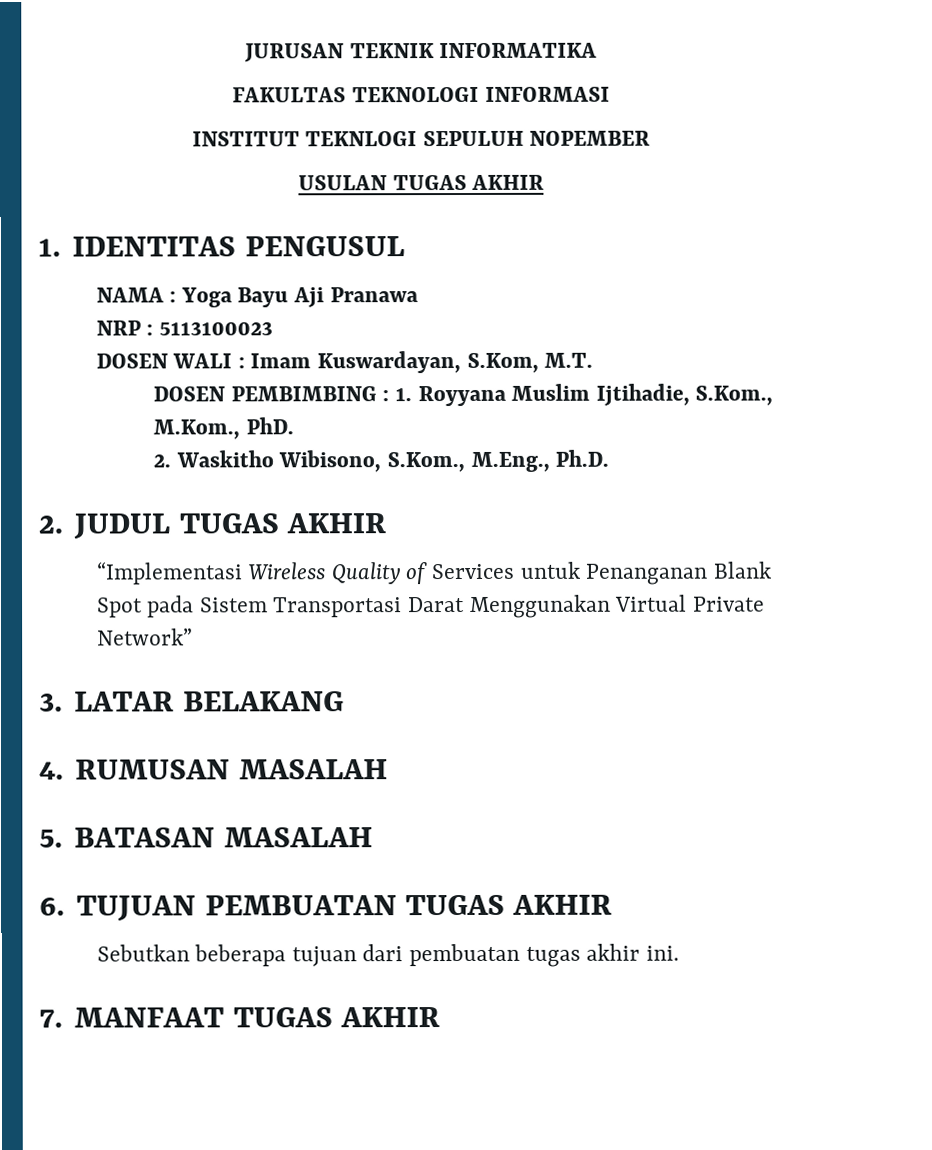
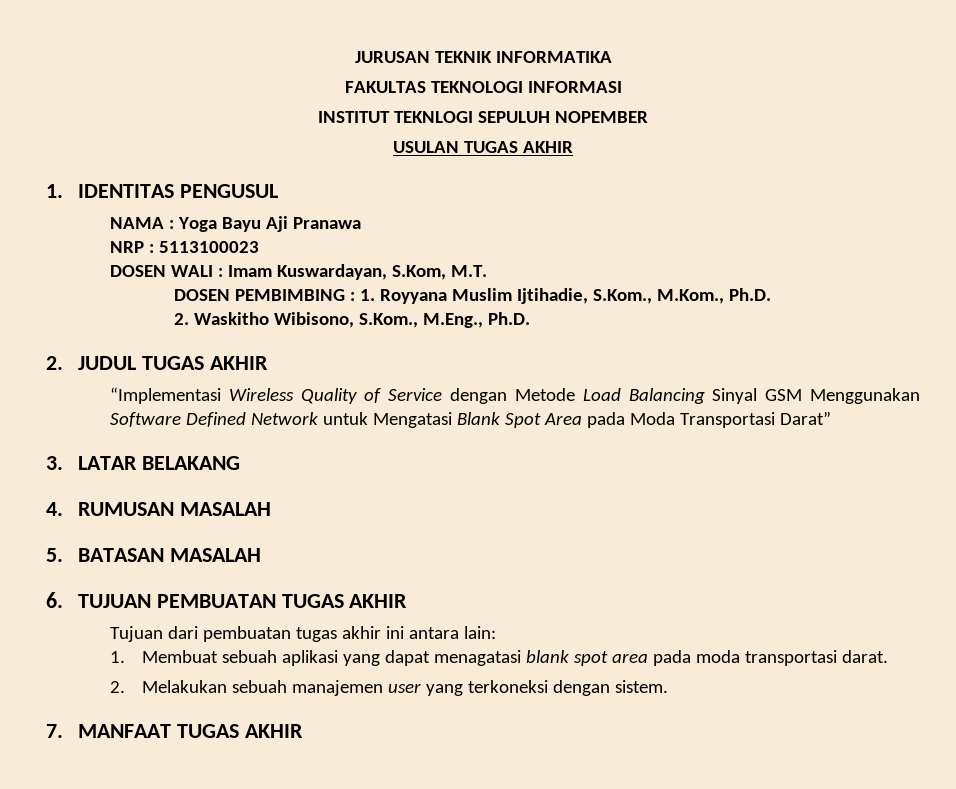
- DOSEN PEMBIMBING : 1. Royyana Muslim Ijtihadie, S.Kom., M.Kom., PhD.
+ DOSEN PEMBIMBING : 1. Royyana Muslim Ijtihadie, S.Kom., M.Kom., Ph.D.
- “Implementasi Wireless Quality of Services untuk Penanganan Blank Spot pada Sistem Transportasi Darat Menggunakan Virtual Private Network”
+ “Implementasi Wireless Quality of Service dengan Metode Load Balancing Sinyal GSM Menggunakan Software Defined Network untuk Mengatasi Blank Spot Area pada Moda Transportasi Darat”
- Sebutkan beberapa tujuan dari pembuatan tugas akhir ini.
+ Tujuan dari pembuatan tugas akhir ini antara lain:
+ 1. Membuat sebuah aplikasi yang dapat menagatasi blank spot area pada moda transportasi darat.
+ 2. Melakukan sebuah manajemen user yang terkoneksi dengan sistem.

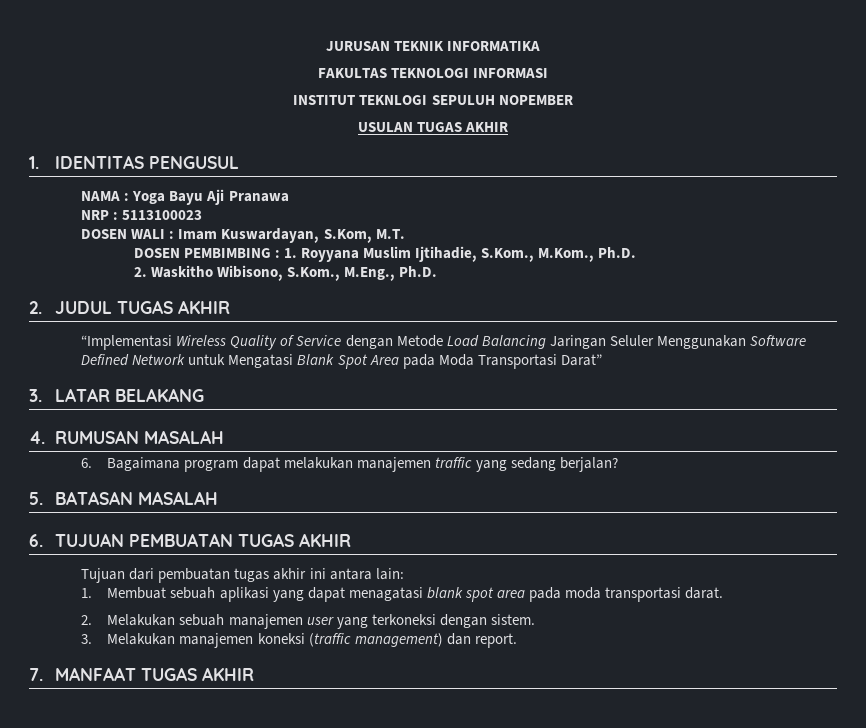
- “Implementasi Wireless Quality of Service dengan Metode Load Balancing Sinyal GSM Menggunakan Software Defined Network untuk Mengatasi Blank Spot Area pada Moda Transportasi Darat”
+ “Implementasi Wireless Quality of Service dengan Metode Load Balancing Jaringan Seluler Menggunakan Software Defined Network untuk Mengatasi Blank Spot Area pada Moda Transportasi Darat”
+ 6. Bagaimana program dapat melakukan manajemen traffic yang sedang berjalan?
+ 3. Melakukan manajemen koneksi (traffic management) dan report.

